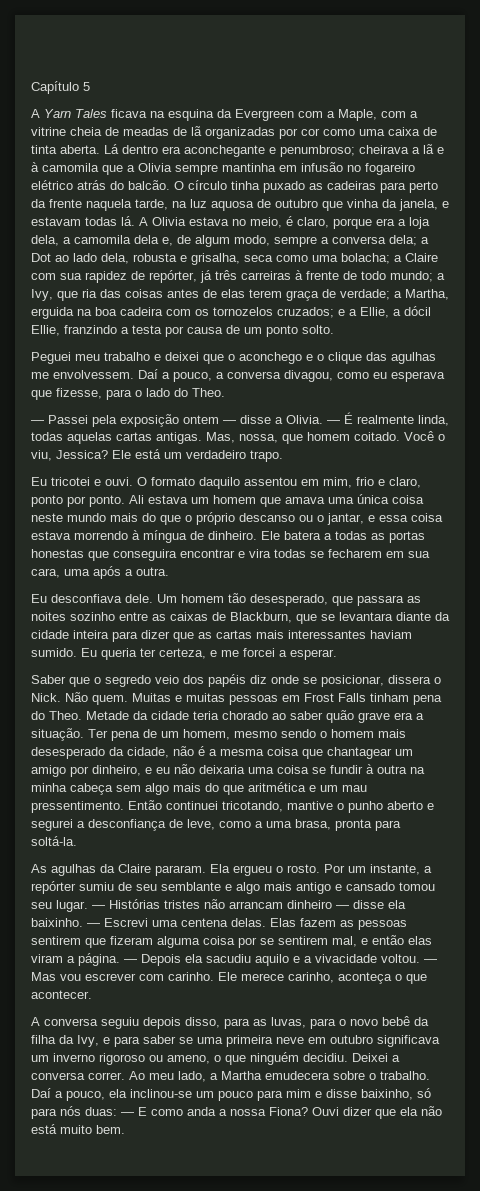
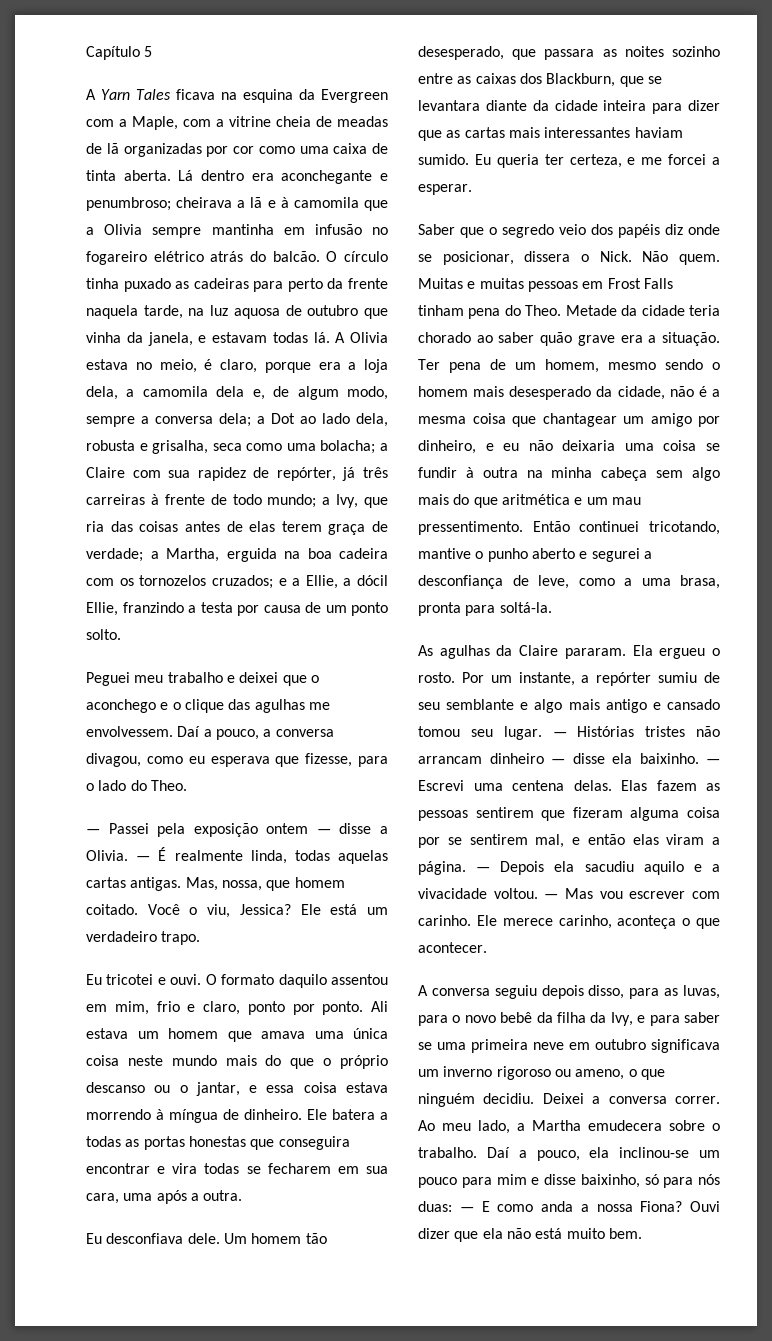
- Um homem tão desesperado, que passara as noites sozinho entre as caixas de Blackburn, que se levantara diante da cidade inteira para dizer que as cartas mais interessantes haviam sumido.
+ Um homem tão desesperado, que passara as noites sozinho entre as caixas dos Blackburn, que se levantara diante da cidade inteira para dizer que as cartas mais interessantes haviam sumido.

